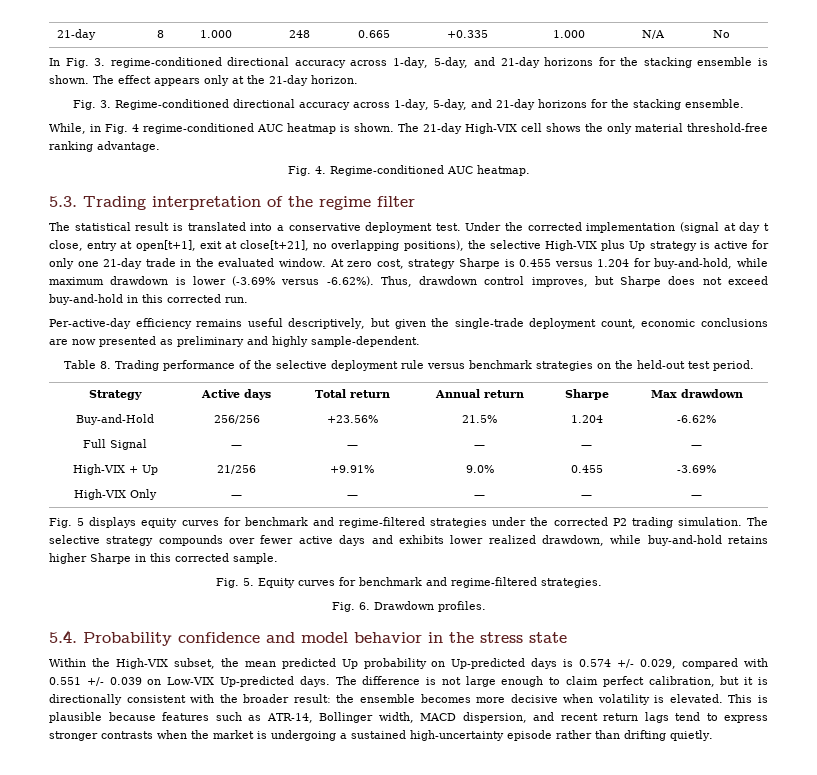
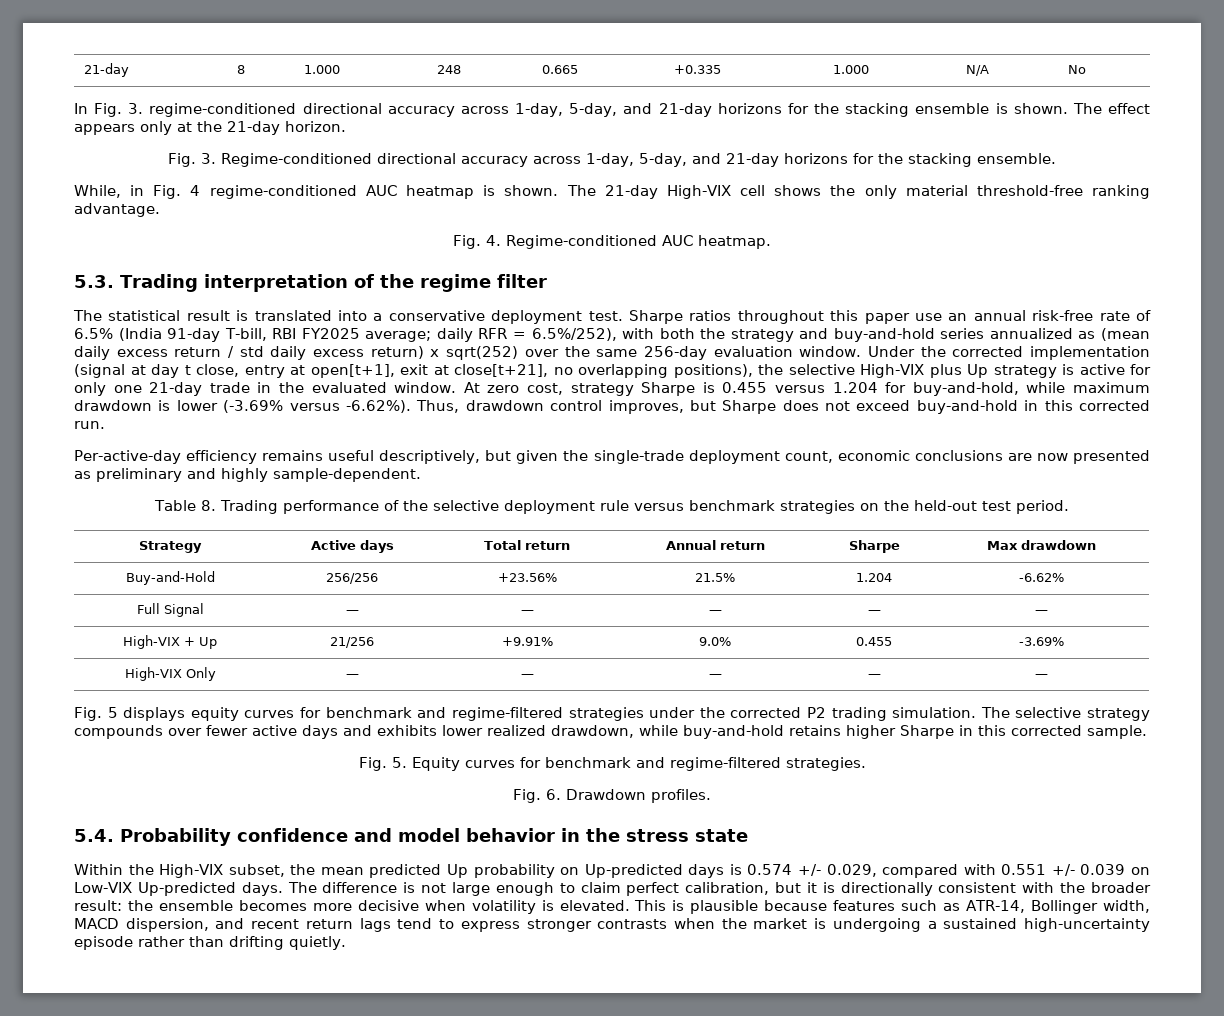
+ Sharpe ratios throughout this paper use an annual risk-free rate of 6.5% (India 91-day T-bill, RBI FY2025 average; daily RFR = 6.5%/252), with both the strategy and buy-and-hold series annualized as (mean daily excess return / std daily excess return) x sqrt(252) over the same 256-day evaluation window.

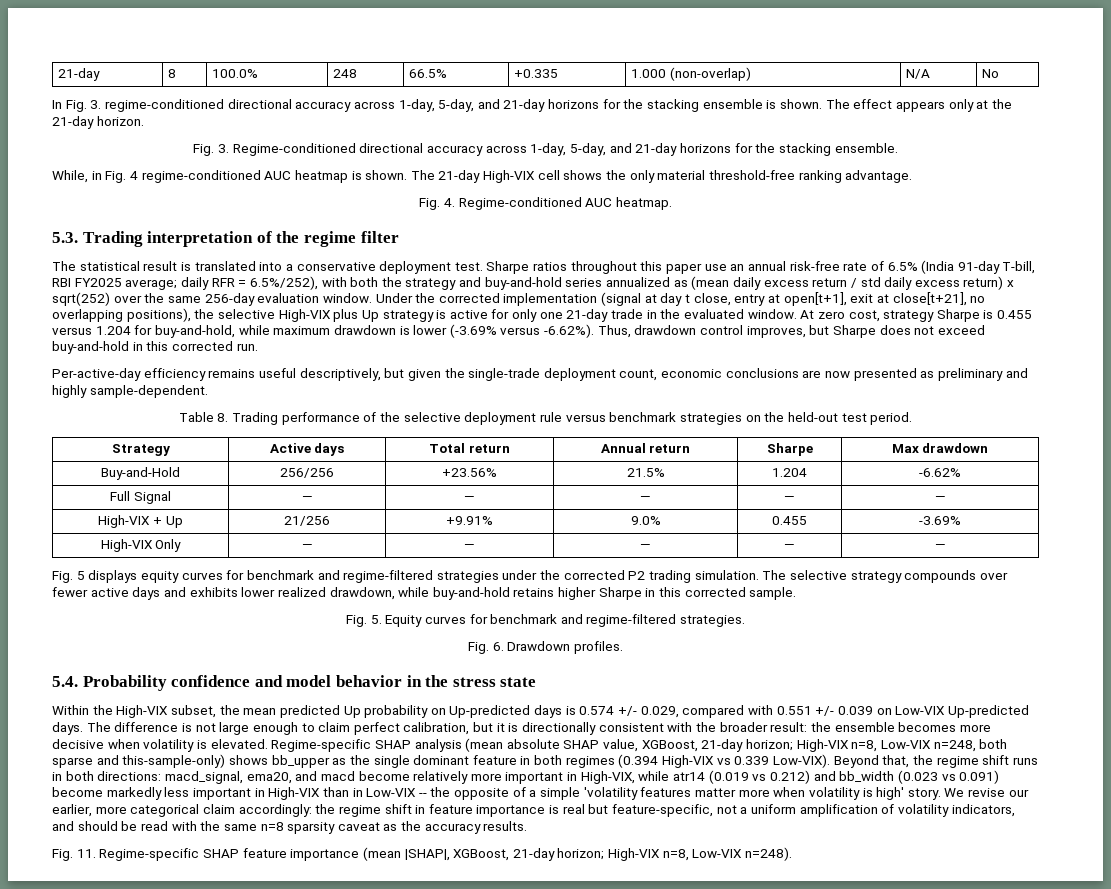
- 21-day | 8 | 1.000 | 248 | 0.665 | +0.335 | 1.000 | N/A | No
+ 21-day | 8 | 100.0% | 248 | 66.5% | +0.335 | 1.000 (non-overlap) | N/A | No
- This is plausible because features such as ATR-14, Bollinger width, MACD dispersion, and recent return lags tend to express stronger contrasts when the market is undergoing a sustained high-uncertainty episode rather than drifting quietly.
+ Regime-specific SHAP analysis (mean absolute SHAP value, XGBoost, 21-day horizon; High-VIX n=8, Low-VIX n=248, both sparse and this-sample-only) shows bb_upper as the single dominant feature in both regimes (0.394 High-VIX vs 0.339 Low-VIX). Beyond that, the regime shift runs in both directions: macd_signal, ema20, and macd become relatively more important in High-VIX, while atr14 (0.019 vs 0.212) and bb_width (0.023 vs 0.091) become markedly less important in High-VIX than in Low-VIX -- the opposite of a simple 'volatility features matter more when volatility is high' story. We revise our earlier, more categorical claim accordingly: the regime shift in feature importance is real but feature-specific, not a uniform amplification of volatility indicators, and should be read with the same n=8 sparsity caveat as the accuracy results.
+ Fig. 11. Regime-specific SHAP feature importance (mean |SHAP|, XGBoost, 21-day horizon; High-VIX n=8, Low-VIX n=248).

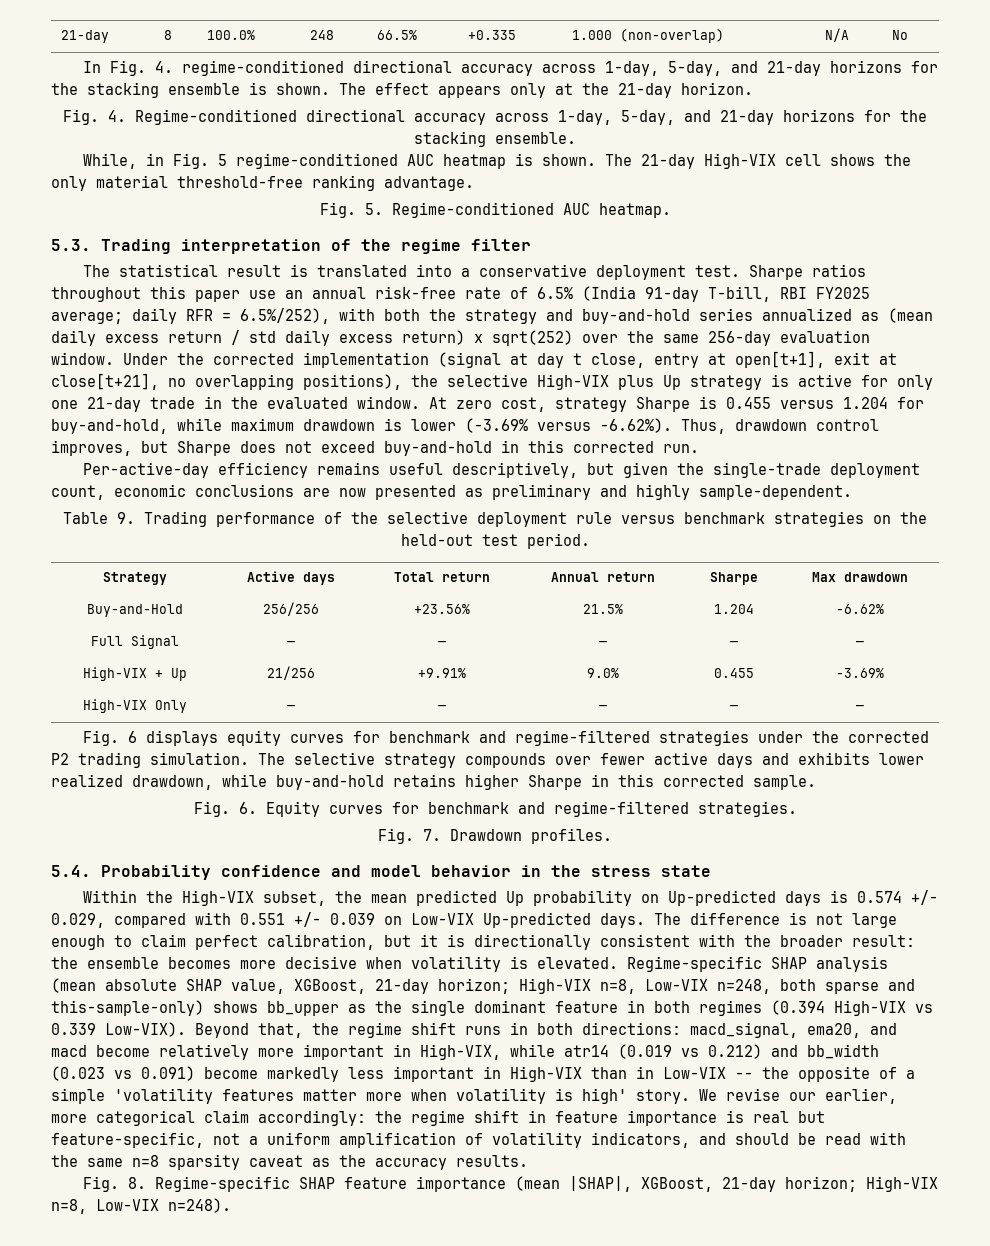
- In Fig. 3. regime-conditioned directional accuracy across 1-day, 5-day, and 21-day horizons for the stacking ensemble is shown.
+ In Fig. 4. regime-conditioned directional accuracy across 1-day, 5-day, and 21-day horizons for the stacking ensemble is shown.
- Fig. 3. Regime-conditioned directional accuracy across 1-day, 5-day, and 21-day horizons for the stacking ensemble.
+ Fig. 4. Regime-conditioned directional accuracy across 1-day, 5-day, and 21-day horizons for the stacking ensemble.
- While, in Fig. 4 regime-conditioned AUC heatmap is shown.
+ While, in Fig. 5 regime-conditioned AUC heatmap is shown.
- Fig. 4. Regime-conditioned AUC heatmap.
+ Fig. 5. Regime-conditioned AUC heatmap.
- Table 8. Trading performance of the selective deployment rule versus benchmark strategies on the held-out test period.
+ Table 9. Trading performance of the selective deployment rule versus benchmark strategies on the held-out test period.
- Fig. 5 displays equity curves for benchmark and regime-filtered strategies under the corrected P2 trading simulation.
+ Fig. 6 displays equity curves for benchmark and regime-filtered strategies under the corrected P2 trading simulation.
- Fig. 5. Equity curves for benchmark and regime-filtered strategies.
+ Fig. 6. Equity curves for benchmark and regime-filtered strategies.
- Fig. 6. Drawdown profiles.
+ Fig. 7. Drawdown profiles.
- Fig. 11. Regime-specific SHAP feature importance (mean |SHAP|, XGBoost, 21-day horizon; High-VIX n=8, Low-VIX n=248).
+ Fig. 8. Regime-specific SHAP feature importance (mean |SHAP|, XGBoost, 21-day horizon; High-VIX n=8, Low-VIX n=248).

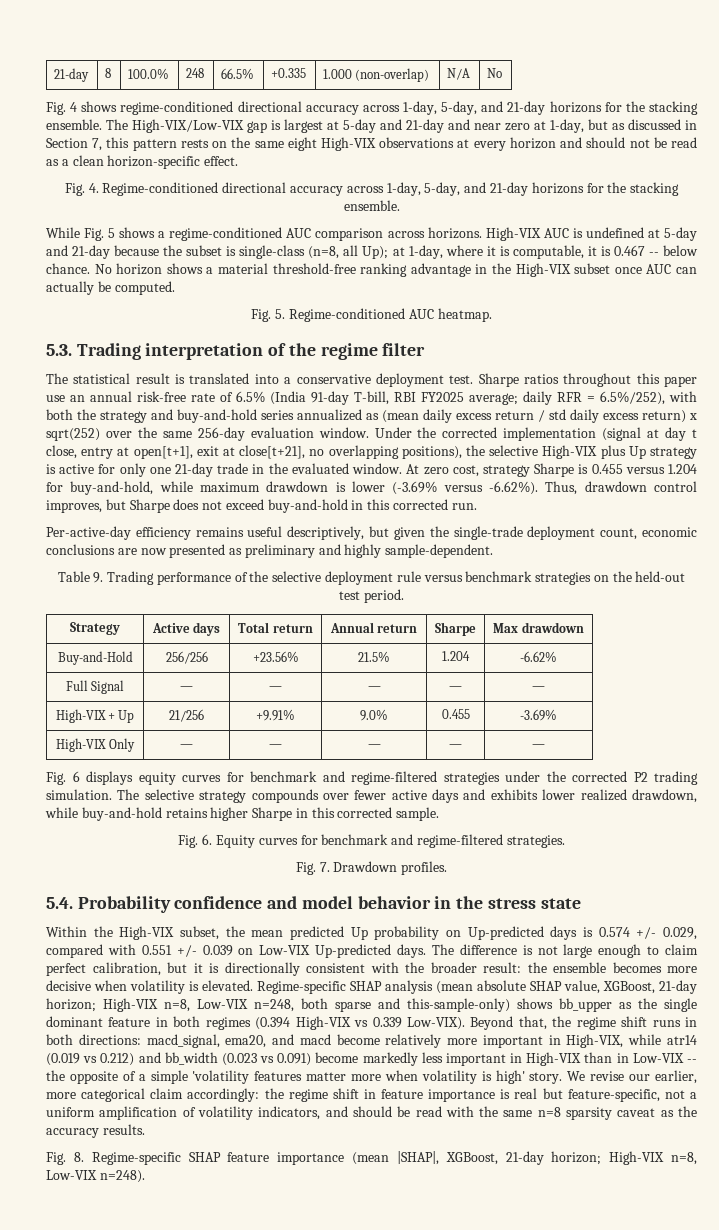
- In Fig. 4. regime-conditioned directional accuracy across 1-day, 5-day, and 21-day horizons for the stacking ensemble is shown. The effect appears only at the 21-day horizon.
+ Fig. 4 shows regime-conditioned directional accuracy across 1-day, 5-day, and 21-day horizons for the stacking ensemble. The High-VIX/Low-VIX gap is largest at 5-day and 21-day and near zero at 1-day, but as discussed in Section 7, this pattern rests on the same eight High-VIX observations at every horizon and should not be read as a clean horizon-specific effect.
- While, in Fig. 5 regime-conditioned AUC heatmap is shown. The 21-day High-VIX cell shows the only material threshold-free ranking advantage.
+ While Fig. 5 shows a regime-conditioned AUC comparison across horizons. High-VIX AUC is undefined at 5-day and 21-day because the subset is single-class (n=8, all Up); at 1-day, where it is computable, it is 0.467 -- below chance. No horizon shows a material threshold-free ranking advantage in the High-VIX subset once AUC can actually be computed.

